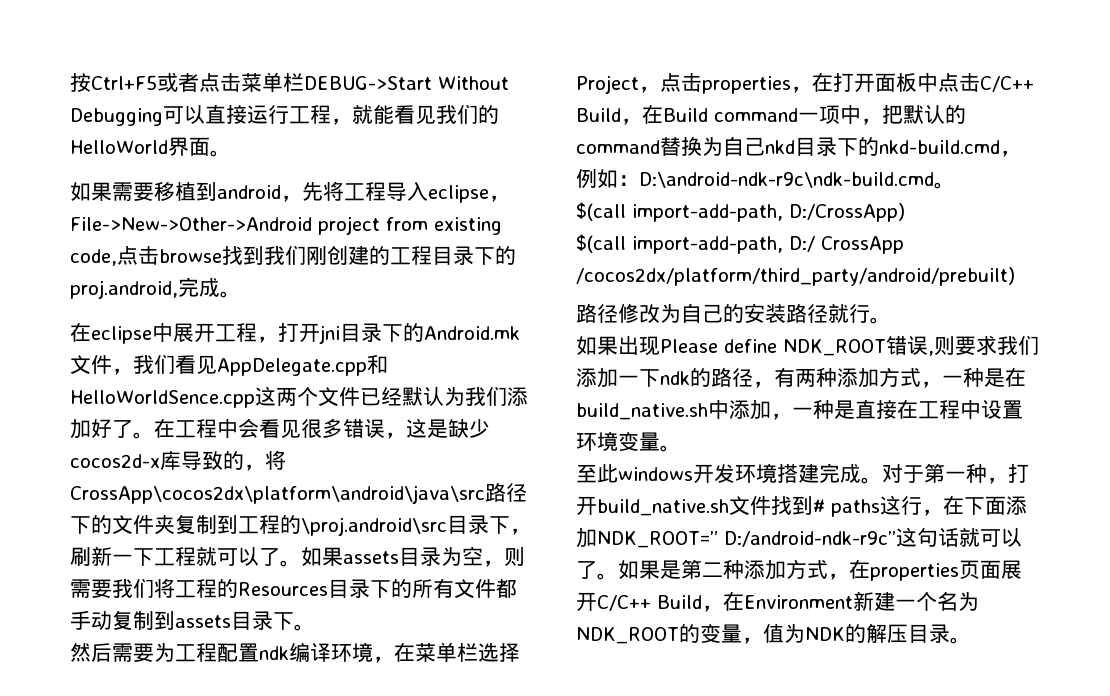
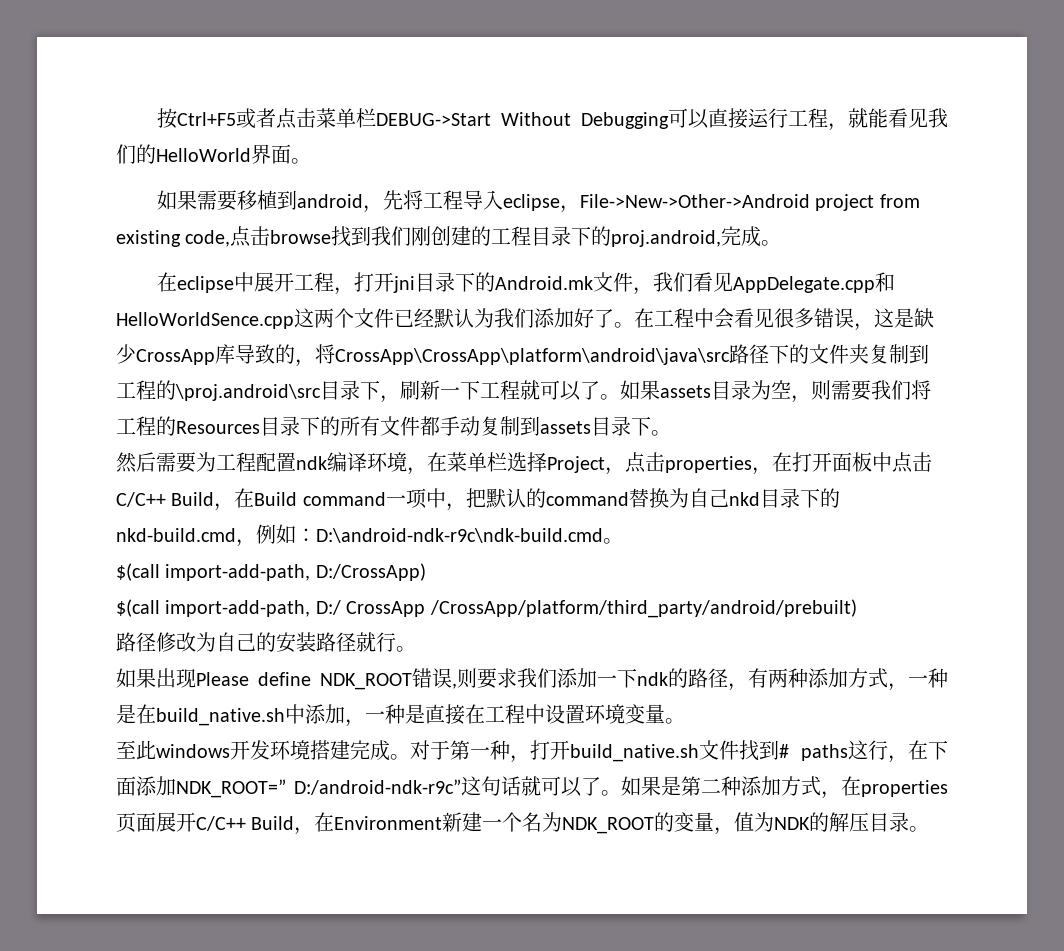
- 在工程中会看见很多错误，这是缺少cocos2d-x库导致的，将CrossApp\cocos2dx\platform\android\java\src路径下的文件夹复制到工程的\proj.android\src目录下，刷新一下工程就可以了。
+ 在工程中会看见很多错误，这是缺少CrossApp库导致的，将CrossApp\CrossApp\platform\android\java\src路径下的文件夹复制到工程的\proj.android\src目录下，刷新一下工程就可以了。
- $(call import-add-path, D:/ CrossApp /cocos2dx/platform/third_party/android/prebuilt)
+ $(call import-add-path, D:/ CrossApp /CrossApp/platform/third_party/android/prebuilt)

